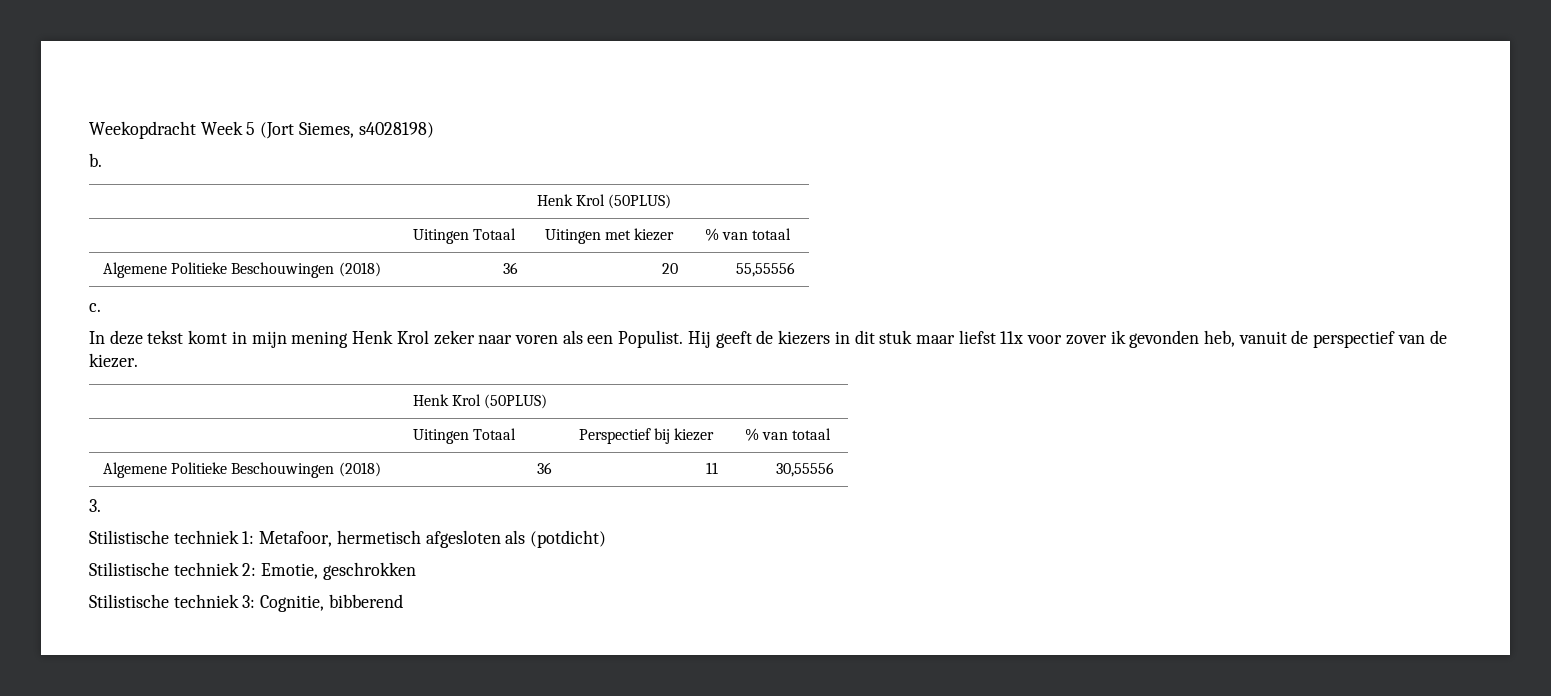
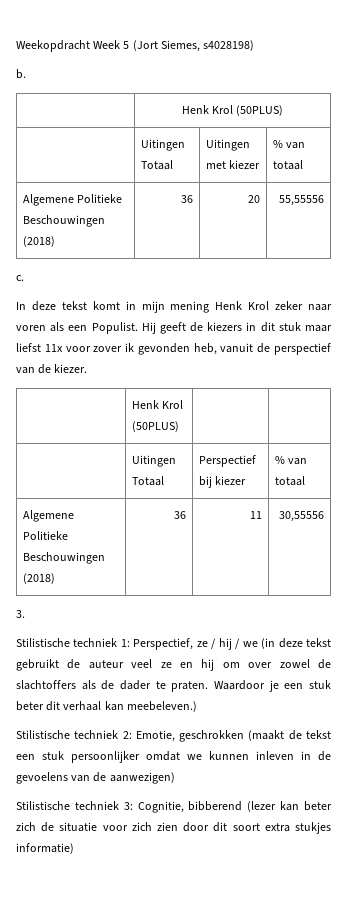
- Stilistische techniek 1: Metafoor, hermetisch afgesloten als (potdicht)
+ Stilistische techniek 1: Perspectief, ze / hij / we (in deze tekst gebruikt de auteur veel ze en hij om over zowel de slachtoffers als de dader te praten. Waardoor je een stuk beter dit verhaal kan meebeleven.)
- Stilistische techniek 2: Emotie, geschrokken
+ Stilistische techniek 2: Emotie, geschrokken (maakt de tekst een stuk persoonlijker omdat we kunnen inleven in de gevoelens van de aanwezigen)
- Stilistische techniek 3: Cognitie, bibberend
+ Stilistische techniek 3: Cognitie, bibberend (lezer kan beter zich de situatie voor zich zien door dit soort extra stukjes informatie)

